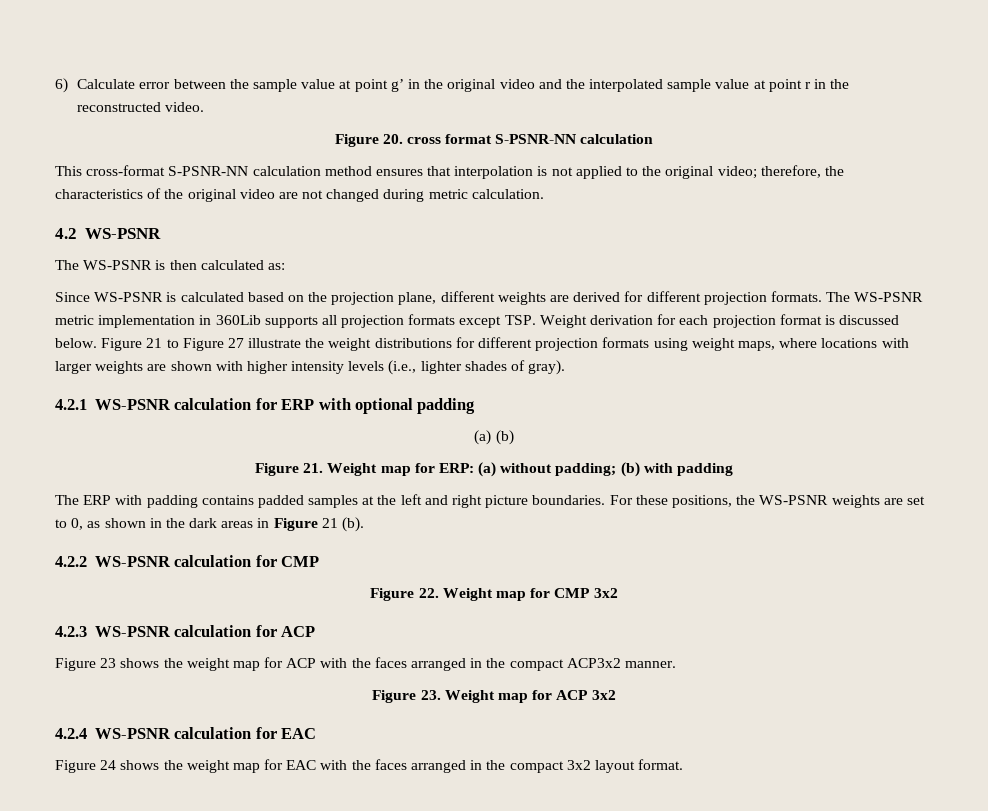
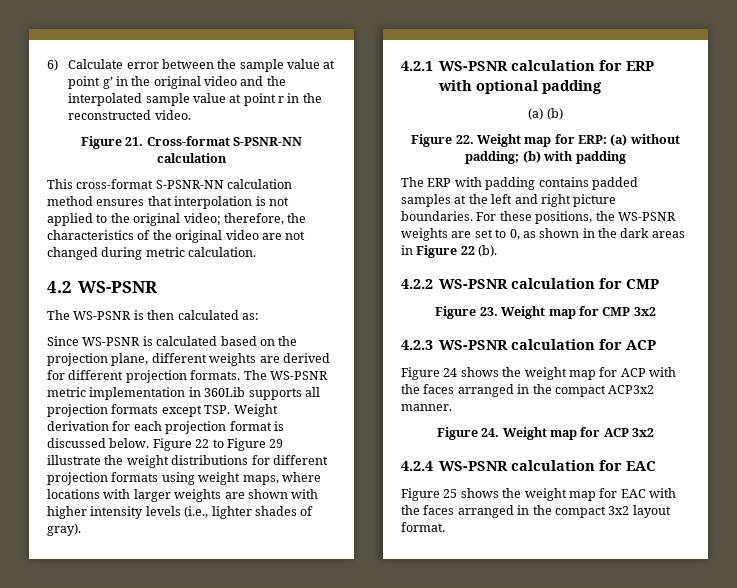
- Figure 20. cross format S-PSNR-NN calculation
+ Figure 21. Cross-format S-PSNR-NN calculation
- Figure 21 to Figure 27 illustrate the weight distributions for different projection formats using weight maps, where locations with larger weights are shown with higher intensity levels (i.e., lighter shades of gray).
+ Figure 22 to Figure 29 illustrate the weight distributions for different projection formats using weight maps, where locations with larger weights are shown with higher intensity levels (i.e., lighter shades of gray).
- Figure 21. Weight map for ERP: (a) without padding; (b) with padding
+ Figure 22. Weight map for ERP: (a) without padding; (b) with padding
- For these positions, the WS-PSNR weights are set to 0, as shown in the dark areas in Figure 21 (b).
+ For these positions, the WS-PSNR weights are set to 0, as shown in the dark areas in Figure 22 (b).
- Figure 22. Weight map for CMP 3x2
+ Figure 23. Weight map for CMP 3x2
- Figure 23 shows the weight map for ACP with the faces arranged in the compact ACP3x2 manner.
+ Figure 24 shows the weight map for ACP with the faces arranged in the compact ACP3x2 manner.
- Figure 23. Weight map for ACP 3x2
+ Figure 24. Weight map for ACP 3x2
- Figure 24 shows the weight map for EAC with the faces arranged in the compact 3x2 layout format.
+ Figure 25 shows the weight map for EAC with the faces arranged in the compact 3x2 layout format.

